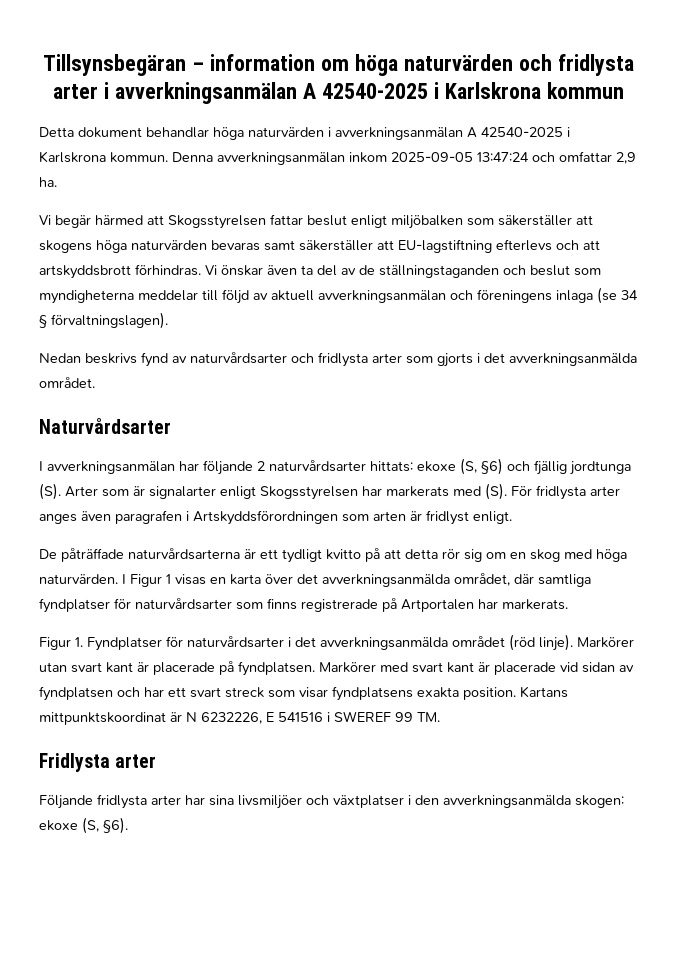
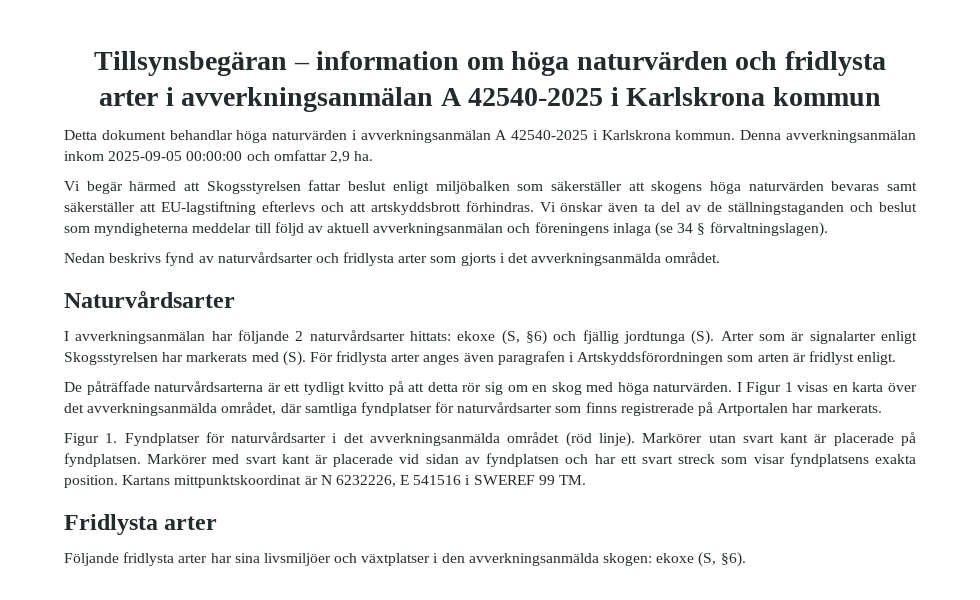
- Denna avverkningsanmälan inkom 2025-09-05 13:47:24 och omfattar 2,9 ha.
+ Denna avverkningsanmälan inkom 2025-09-05 00:00:00 och omfattar 2,9 ha.

